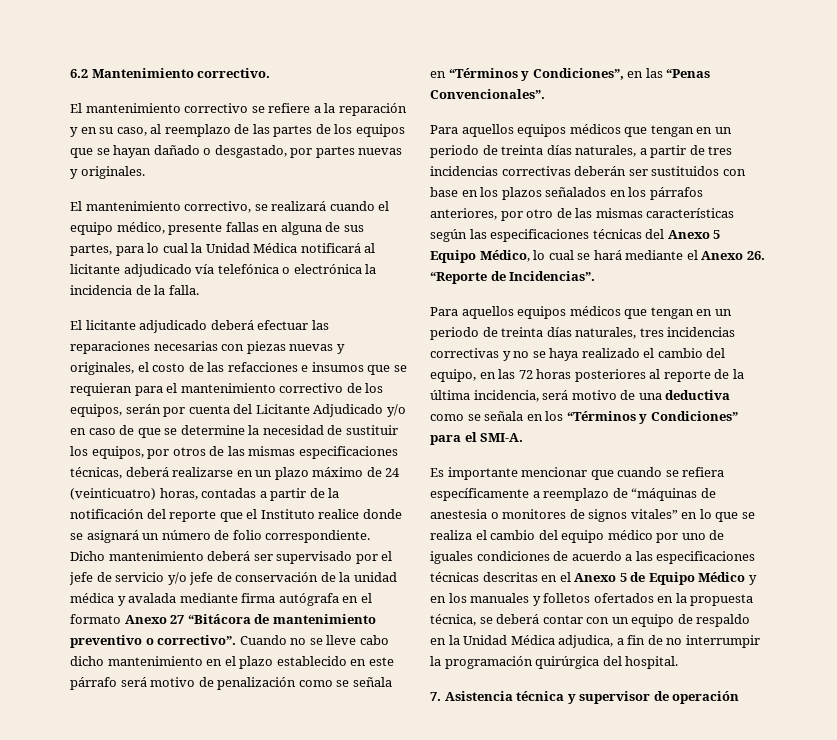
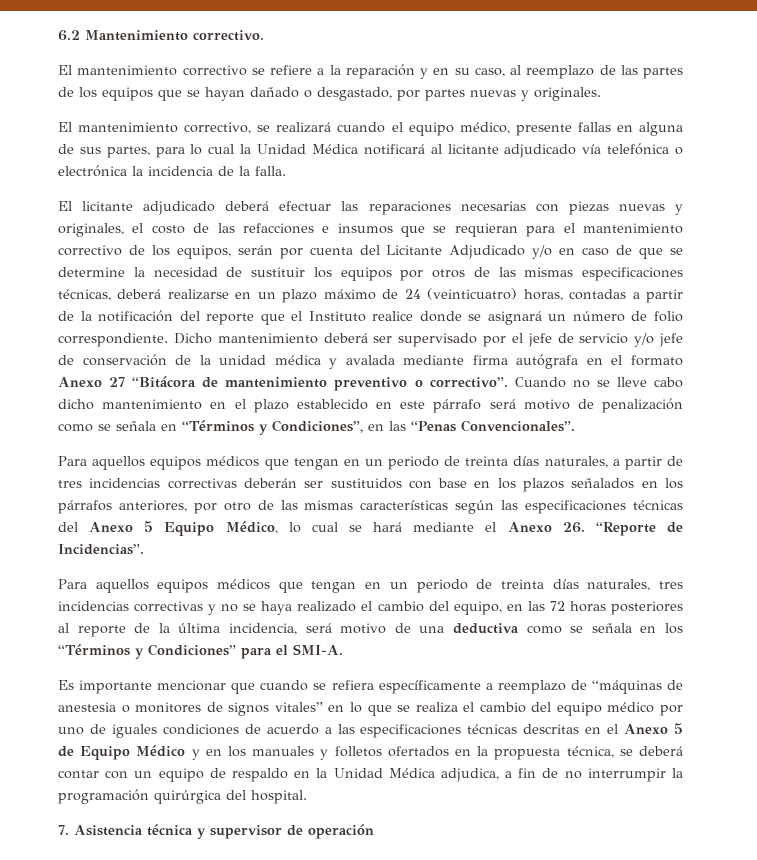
- El licitante adjudicado deberá efectuar las reparaciones necesarias con piezas nuevas y originales, el costo de las refacciones e insumos que se requieran para el mantenimiento correctivo de los equipos, serán por cuenta del Licitante Adjudicado y/o en caso de que se determine la necesidad de sustituir los equipos, por otros de las mismas especificaciones técnicas, deberá realizarse en un plazo máximo de 24 (veinticuatro) horas, contadas a partir de la notificación del reporte que el Instituto realice donde se asignará un número de folio correspondiente.
+ El licitante adjudicado deberá efectuar las reparaciones necesarias con piezas nuevas y originales, el costo de las refacciones e insumos que se requieran para el mantenimiento correctivo de los equipos, serán por cuenta del Licitante Adjudicado y/o en caso de que se determine la necesidad de sustituir los equipos por otros de las mismas especificaciones técnicas, deberá realizarse en un plazo máximo de 24 (veinticuatro) horas, contadas a partir de la notificación del reporte que el Instituto realice donde se asignará un número de folio correspondiente.

